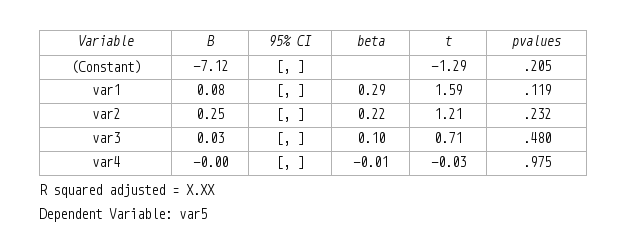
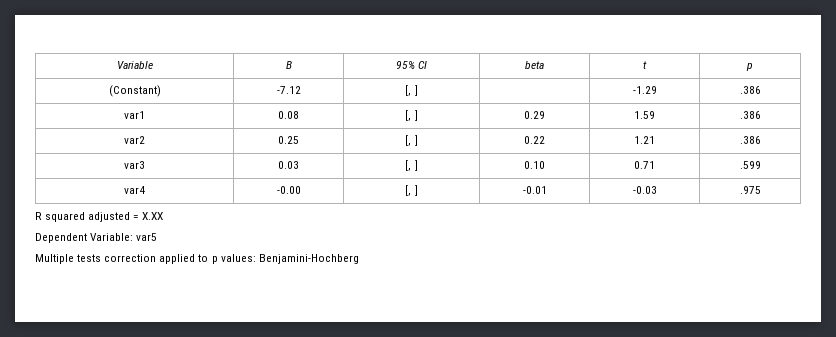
- Variable | B | 95% CI | beta | t | pvalues
+ Variable | B | 95% CI | beta | t | p
- (Constant) | -7.12 | [, ] | | -1.29 | .205
+ (Constant) | -7.12 | [, ] | | -1.29 | .386
- var1 | 0.08 | [, ] | 0.29 | 1.59 | .119
+ var1 | 0.08 | [, ] | 0.29 | 1.59 | .386
- var2 | 0.25 | [, ] | 0.22 | 1.21 | .232
+ var2 | 0.25 | [, ] | 0.22 | 1.21 | .386
- var3 | 0.03 | [, ] | 0.10 | 0.71 | .480
+ var3 | 0.03 | [, ] | 0.10 | 0.71 | .599
+ Multiple tests correction applied to p values: Benjamini-Hochberg

